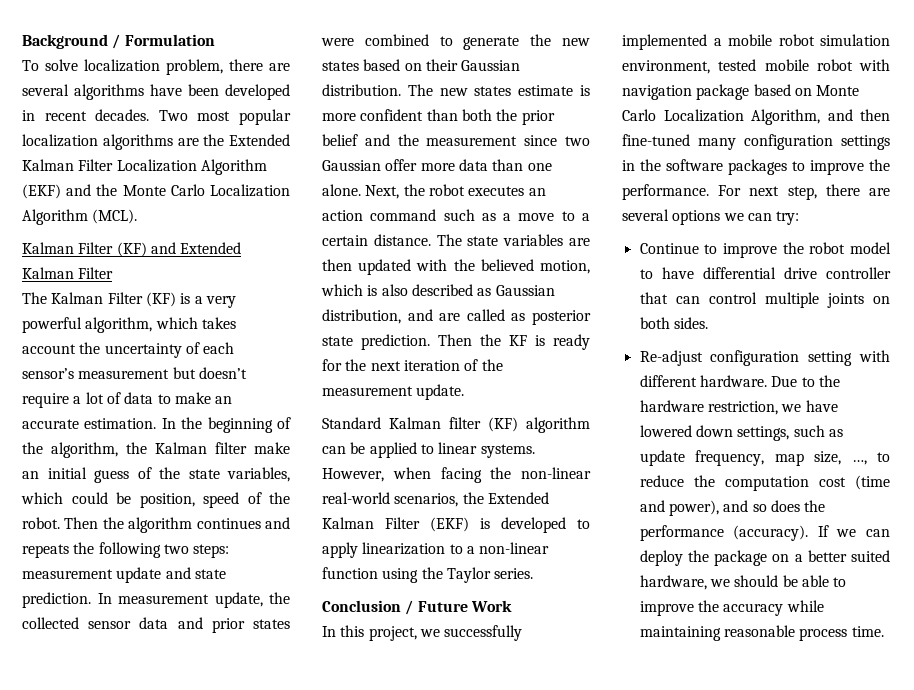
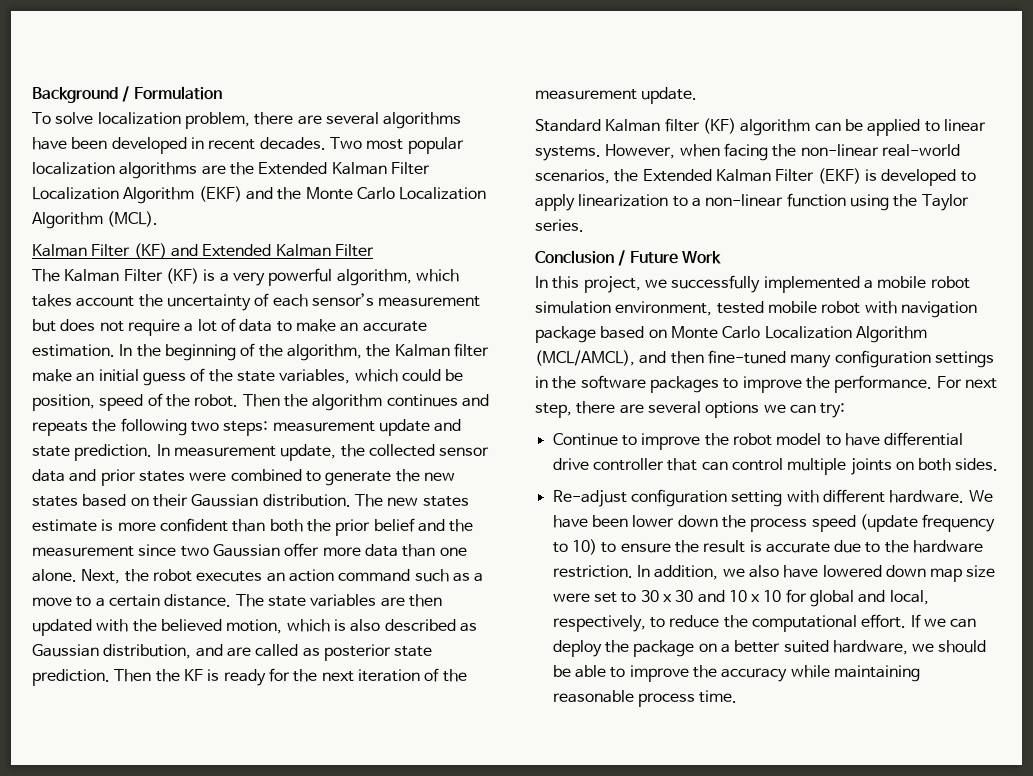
- The Kalman Filter (KF) is a very powerful algorithm, which takes account the uncertainty of each sensor’s measurement but doesn’t require a lot of data to make an accurate estimation.
+ The Kalman Filter (KF) is a very powerful algorithm, which takes account the uncertainty of each sensor’s measurement but does not require a lot of data to make an accurate estimation.
- In this project, we successfully implemented a mobile robot simulation environment, tested mobile robot with navigation package based on Monte Carlo Localization Algorithm, and then fine-tuned many configuration settings in the software packages to improve the performance.
+ In this project, we successfully implemented a mobile robot simulation environment, tested mobile robot with navigation package based on Monte Carlo Localization Algorithm (MCL/AMCL), and then fine-tuned many configuration settings in the software packages to improve the performance.
- Due to the hardware restriction, we have lowered down settings, such as update frequency, map size, …, to reduce the computation cost (time and power), and so does the performance (accuracy).
+ We have been lower down the process speed (update frequency to 10) to ensure the result is accurate due to the hardware restriction. In addition, we also have lowered down map size were set to 30 x 30 and 10 x 10 for global and local, respectively, to reduce the computational effort.

